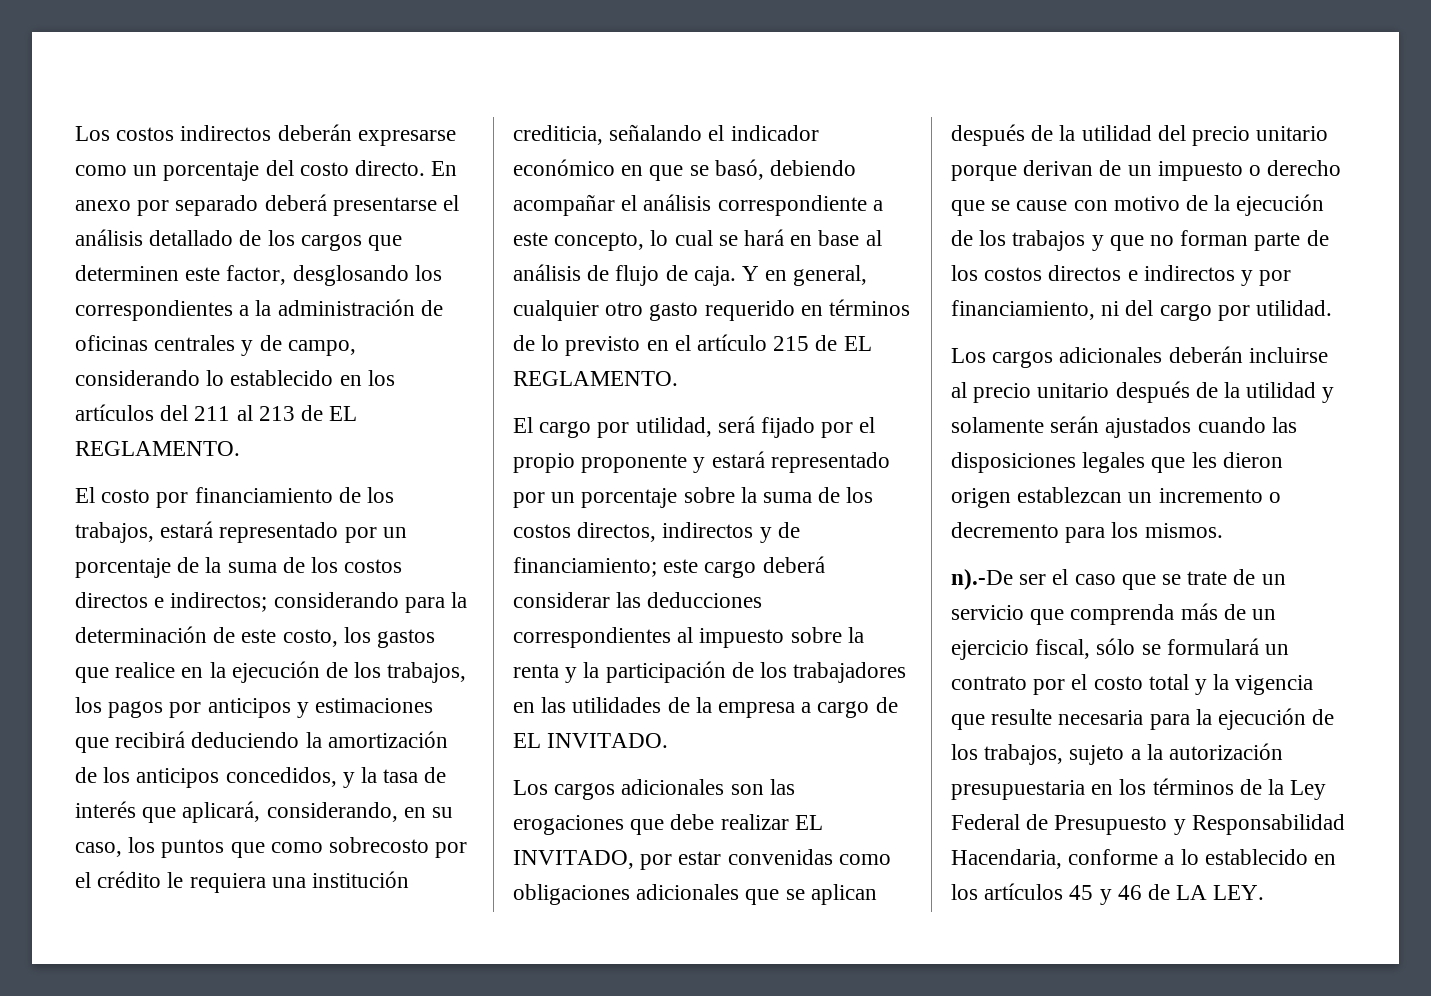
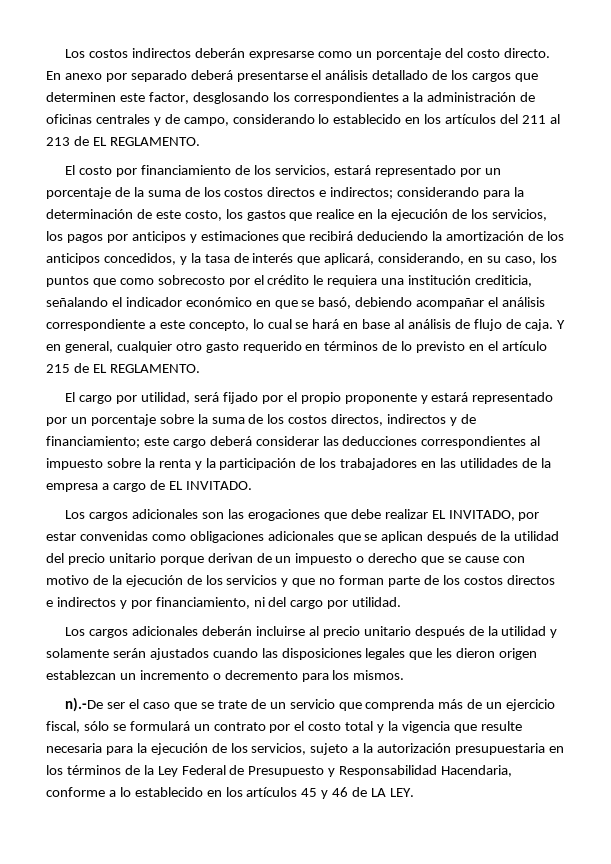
- El costo por financiamiento de los trabajos, estará representado por un porcentaje de la suma de los costos directos e indirectos;
+ El costo por financiamiento de los servicios, estará representado por un porcentaje de la suma de los costos directos e indirectos;
- considerando para la determinación de este costo, los gastos que realice en la ejecución de los trabajos, los pagos por anticipos y estimaciones que recibirá deduciendo la amortización de los anticipos concedidos, y la tasa de interés que aplicará, considerando, en su caso, los puntos que como sobrecosto por el crédito le requiera una institución crediticia, señalando el indicador económico en que se basó, debiendo acompañar el análisis correspondiente a este concepto, lo cual se hará en base al análisis de flujo de caja.
+ considerando para la determinación de este costo, los gastos que realice en la ejecución de los servicios, los pagos por anticipos y estimaciones que recibirá deduciendo la amortización de los anticipos concedidos, y la tasa de interés que aplicará, considerando, en su caso, los puntos que como sobrecosto por el crédito le requiera una institución crediticia, señalando el indicador económico en que se basó, debiendo acompañar el análisis correspondiente a este concepto, lo cual se hará en base al análisis de flujo de caja.
- Los cargos adicionales son las erogaciones que debe realizar EL INVITADO, por estar convenidas como obligaciones adicionales que se aplican después de la utilidad del precio unitario porque derivan de un impuesto o derecho que se cause con motivo de la ejecución de los trabajos y que no forman parte de los costos directos e indirectos y por financiamiento, ni del cargo por utilidad.
+ Los cargos adicionales son las erogaciones que debe realizar EL INVITADO, por estar convenidas como obligaciones adicionales que se aplican después de la utilidad del precio unitario porque derivan de un impuesto o derecho que se cause con motivo de la ejecución de los servicios y que no forman parte de los costos directos e indirectos y por financiamiento, ni del cargo por utilidad.
- n).-De ser el caso que se trate de un servicio que comprenda más de un ejercicio fiscal, sólo se formulará un contrato por el costo total y la vigencia que resulte necesaria para la ejecución de los trabajos, sujeto a la autorización presupuestaria en los términos de la Ley Federal de Presupuesto y Responsabilidad Hacendaria, conforme a lo establecido en los artículos 45 y 46 de LA LEY.
+ n).-De ser el caso que se trate de un servicio que comprenda más de un ejercicio fiscal, sólo se formulará un contrato por el costo total y la vigencia que resulte necesaria para la ejecución de los servicios, sujeto a la autorización presupuestaria en los términos de la Ley Federal de Presupuesto y Responsabilidad Hacendaria, conforme a lo establecido en los artículos 45 y 46 de LA LEY.

